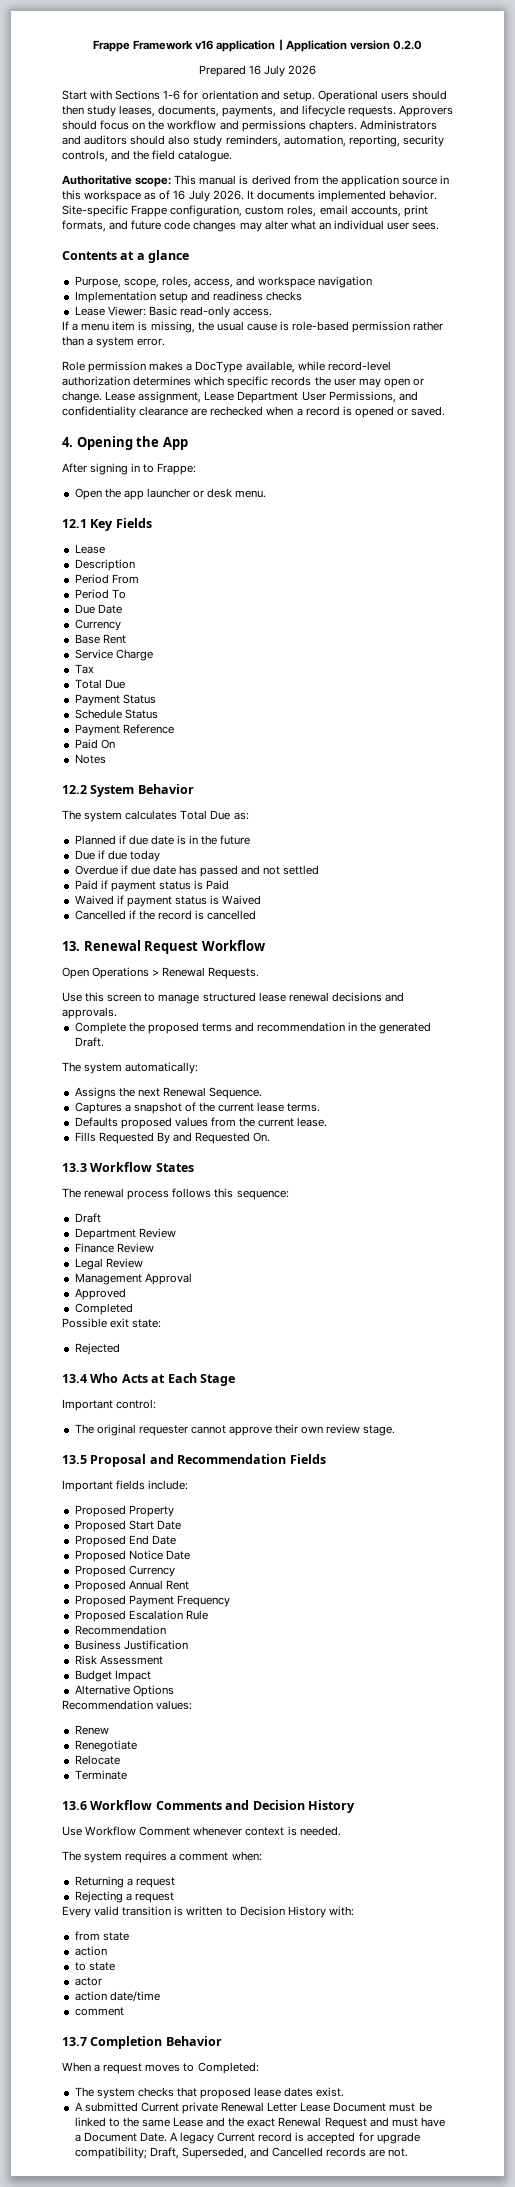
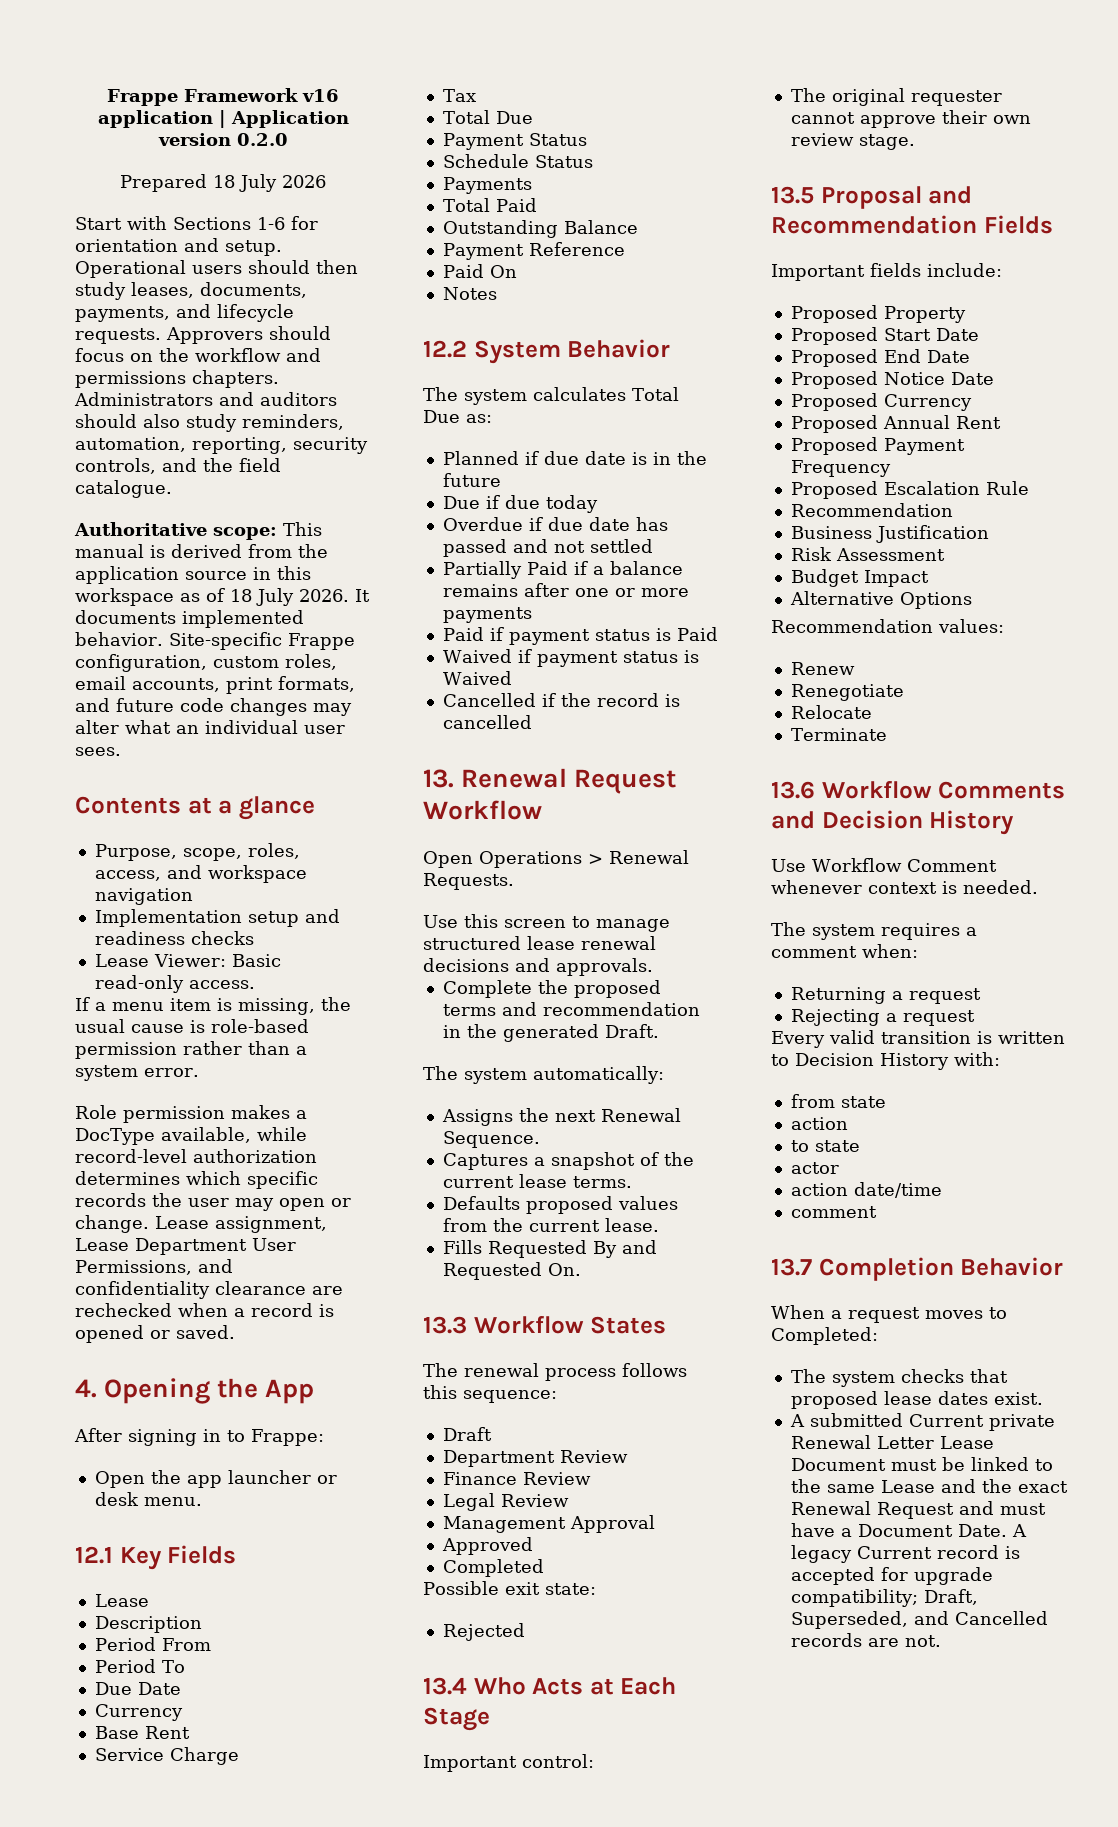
- Prepared 16 July 2026
+ Prepared 18 July 2026
- Authoritative scope: This manual is derived from the application source in this workspace as of 16 July 2026.
+ Authoritative scope: This manual is derived from the application source in this workspace as of 18 July 2026.
+ Payments
+ Total Paid
+ Outstanding Balance
+ Partially Paid if a balance remains after one or more payments

